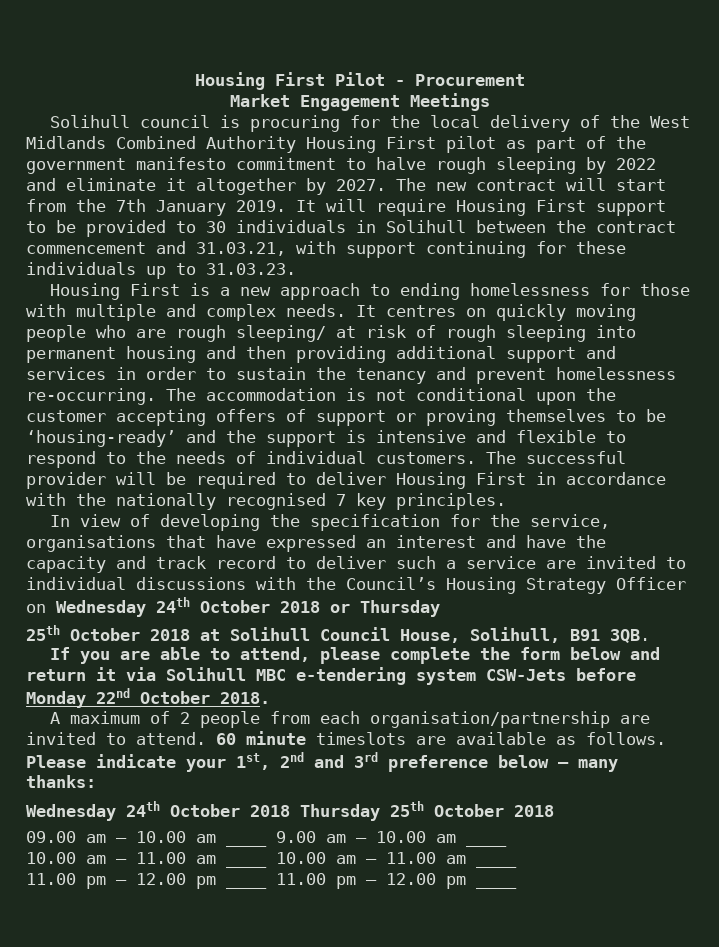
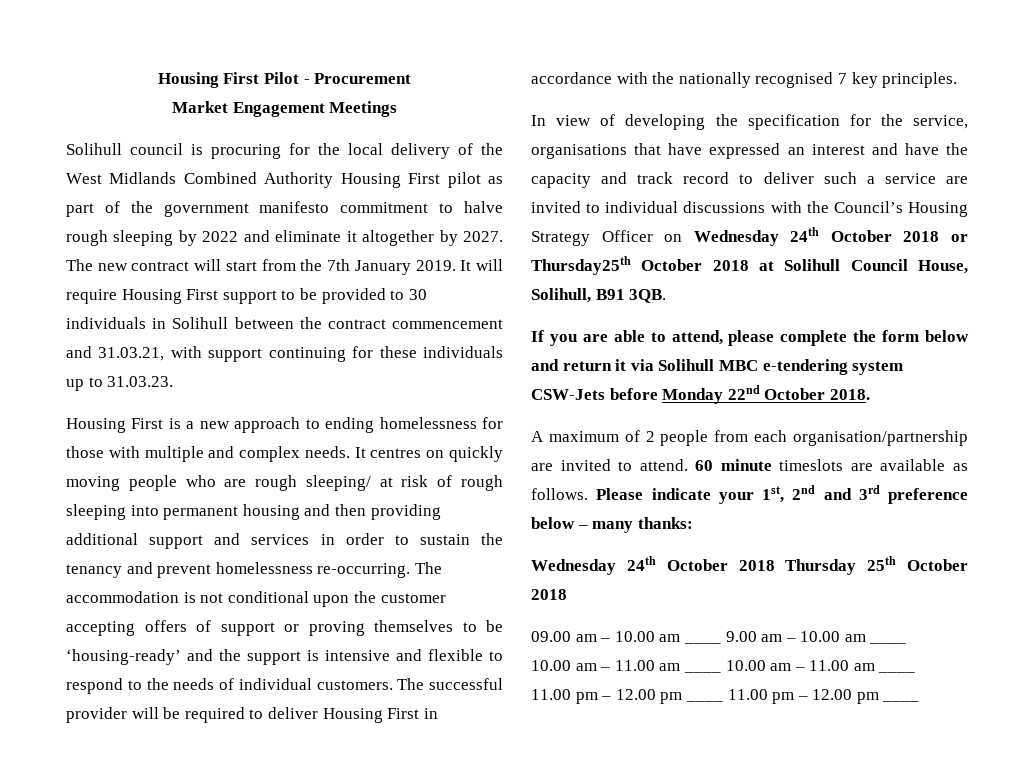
- In view of developing the specification for the service, organisations that have expressed an interest and have the capacity and track record to deliver such a service are invited to individual discussions with the Council’s Housing Strategy Officer on Wednesday 24th October 2018 or Thursday
- 25th October 2018 at Solihull Council House, Solihull, B91 3QB.
+ In view of developing the specification for the service, organisations that have expressed an interest and have the capacity and track record to deliver such a service are invited to individual discussions with the Council’s Housing Strategy Officer on Wednesday 24th October 2018 or Thursday25th October 2018 at Solihull Council House, Solihull, B91 3QB.

